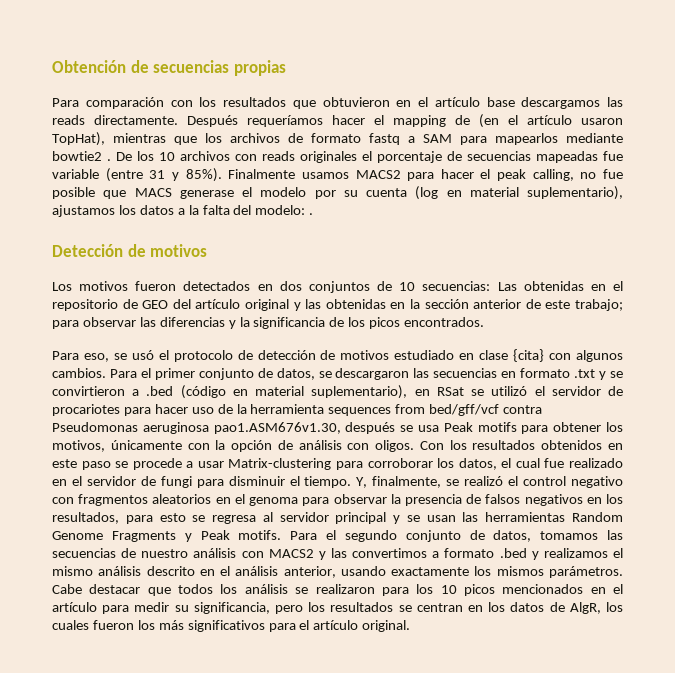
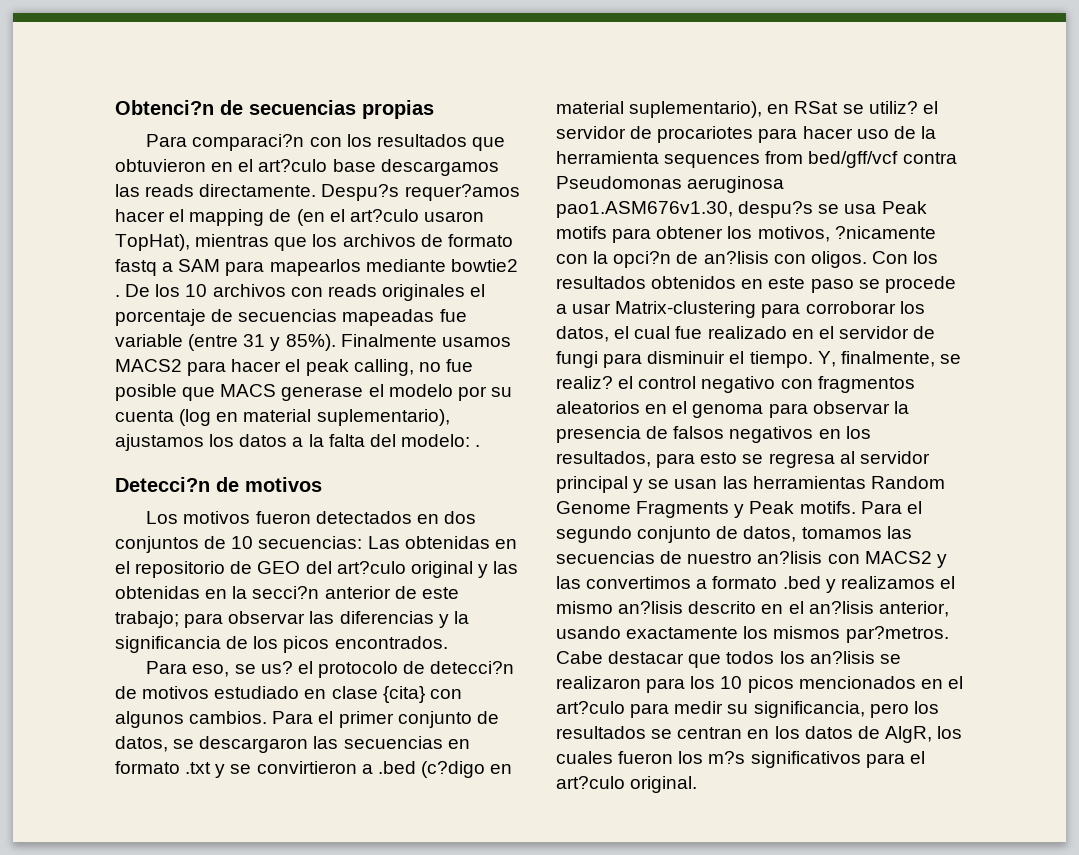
- Obtención de secuencias propias
+ Obtenci?n de secuencias propias
- Para comparación con los resultados que obtuvieron en el artículo base descargamos las reads directamente.
+ Para comparaci?n con los resultados que obtuvieron en el art?culo base descargamos las reads directamente.
- Después requeríamos hacer el mapping de (en el artículo usaron TopHat), mientras que los archivos de formato fastq a SAM para mapearlos mediante bowtie2 .
+ Despu?s requer?amos hacer el mapping de (en el art?culo usaron TopHat), mientras que los archivos de formato fastq a SAM para mapearlos mediante bowtie2 .
- Detección de motivos
+ Detecci?n de motivos
- Los motivos fueron detectados en dos conjuntos de 10 secuencias: Las obtenidas en el repositorio de GEO del artículo original y las obtenidas en la sección anterior de este trabajo; para observar las diferencias y la significancia de los picos encontrados.
+ Los motivos fueron detectados en dos conjuntos de 10 secuencias: Las obtenidas en el repositorio de GEO del art?culo original y las obtenidas en la secci?n anterior de este trabajo; para observar las diferencias y la significancia de los picos encontrados.
- Para eso, se usó el protocolo de detección de motivos estudiado en clase {cita} con algunos cambios.
+ Para eso, se us? el protocolo de detecci?n de motivos estudiado en clase {cita} con algunos cambios.
- Para el primer conjunto de datos, se descargaron las secuencias en formato .txt y se convirtieron a .bed (código en material suplementario), en RSat se utilizó el servidor de procariotes para hacer uso de la herramienta sequences from bed/gff/vcf contra Pseudomonas aeruginosa pao1.ASM676v1.30, después se usa Peak motifs para obtener los motivos, únicamente con la opción de análisis con oligos.
+ Para el primer conjunto de datos, se descargaron las secuencias en formato .txt y se convirtieron a .bed (c?digo en material suplementario), en RSat se utiliz? el servidor de procariotes para hacer uso de la herramienta sequences from bed/gff/vcf contra Pseudomonas aeruginosa pao1.ASM676v1.30, despu?s se usa Peak motifs para obtener los motivos, ?nicamente con la opci?n de an?lisis con oligos.
- Y, finalmente, se realizó el control negativo con fragmentos aleatorios en el genoma para observar la presencia de falsos negativos en los resultados, para esto se regresa al servidor principal y se usan las herramientas Random Genome Fragments y Peak motifs.
+ Y, finalmente, se realiz? el control negativo con fragmentos aleatorios en el genoma para observar la presencia de falsos negativos en los resultados, para esto se regresa al servidor principal y se usan las herramientas Random Genome Fragments y Peak motifs.
- Para el segundo conjunto de datos, tomamos las secuencias de nuestro análisis con MACS2 y las convertimos a formato .bed y realizamos el mismo análisis descrito en el análisis anterior, usando exactamente los mismos parámetros.
+ Para el segundo conjunto de datos, tomamos las secuencias de nuestro an?lisis con MACS2 y las convertimos a formato .bed y realizamos el mismo an?lisis descrito en el an?lisis anterior, usando exactamente los mismos par?metros.
- Cabe destacar que todos los análisis se realizaron para los 10 picos mencionados en el artículo para medir su significancia, pero los resultados se centran en los datos de AlgR, los cuales fueron los más significativos para el artículo original.
+ Cabe destacar que todos los an?lisis se realizaron para los 10 picos mencionados en el art?culo para medir su significancia, pero los resultados se centran en los datos de AlgR, los cuales fueron los m?s significativos para el art?culo original.

